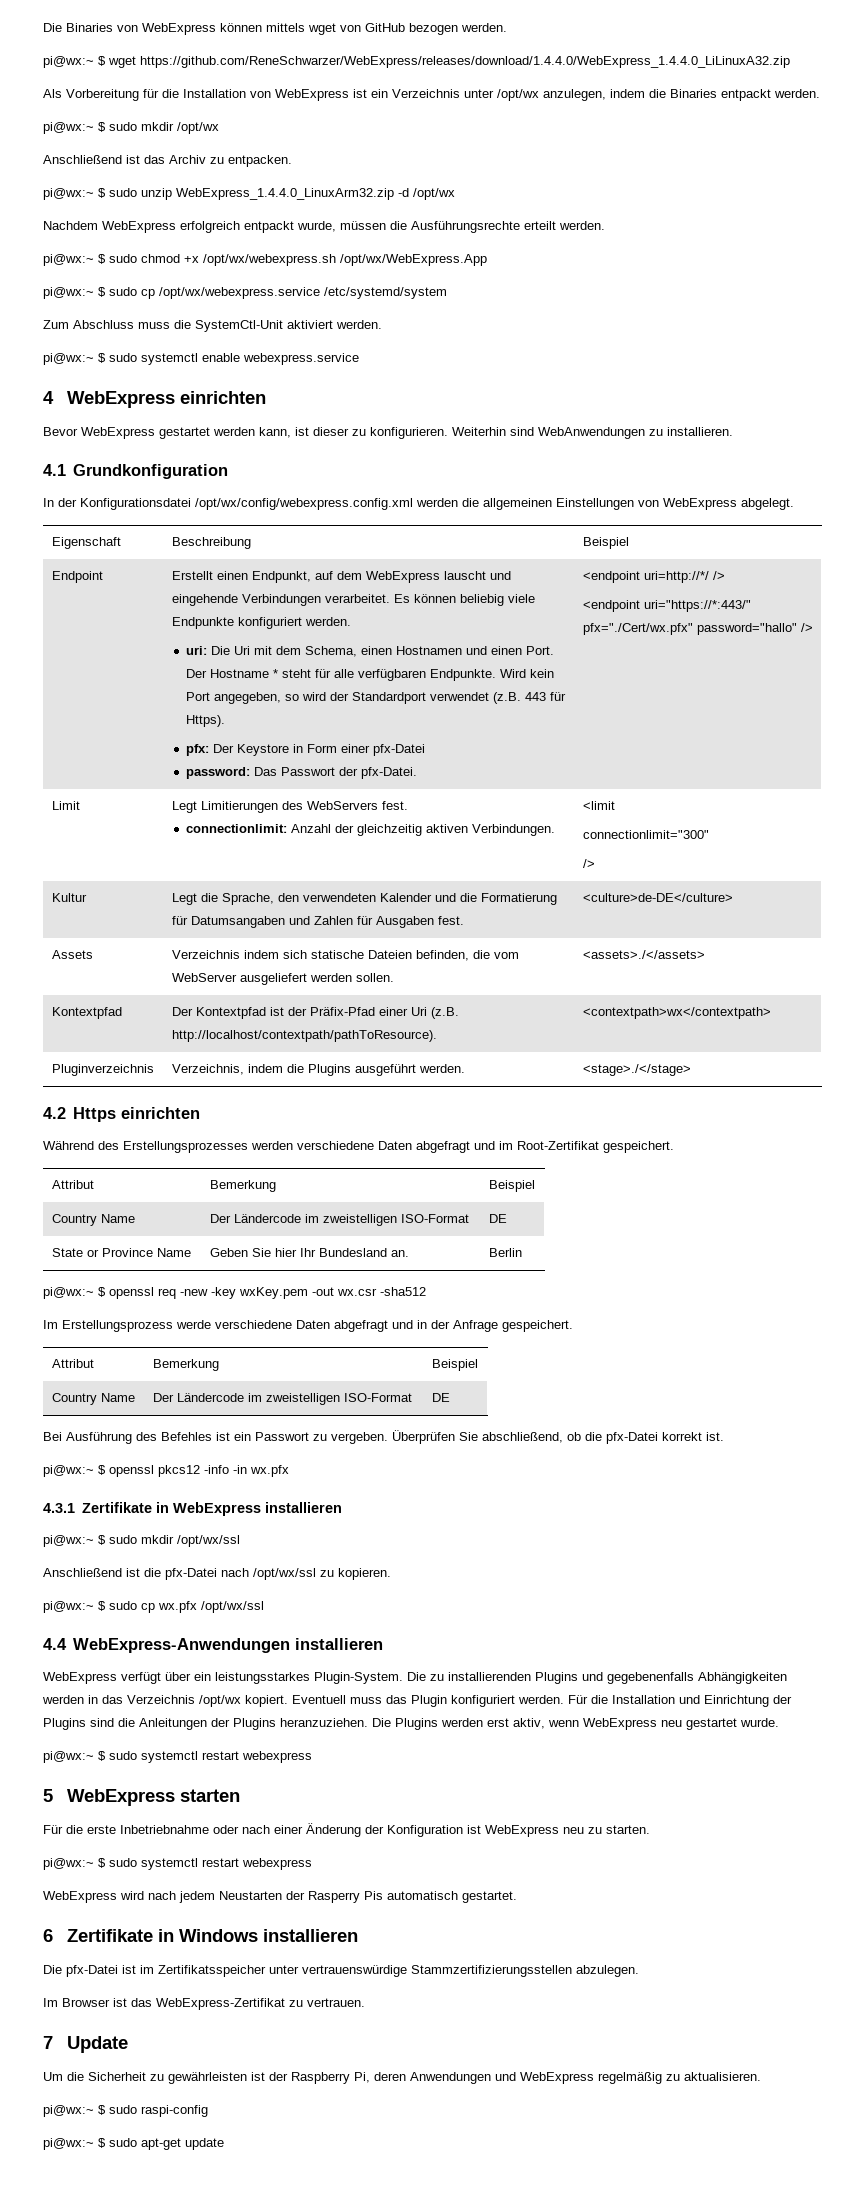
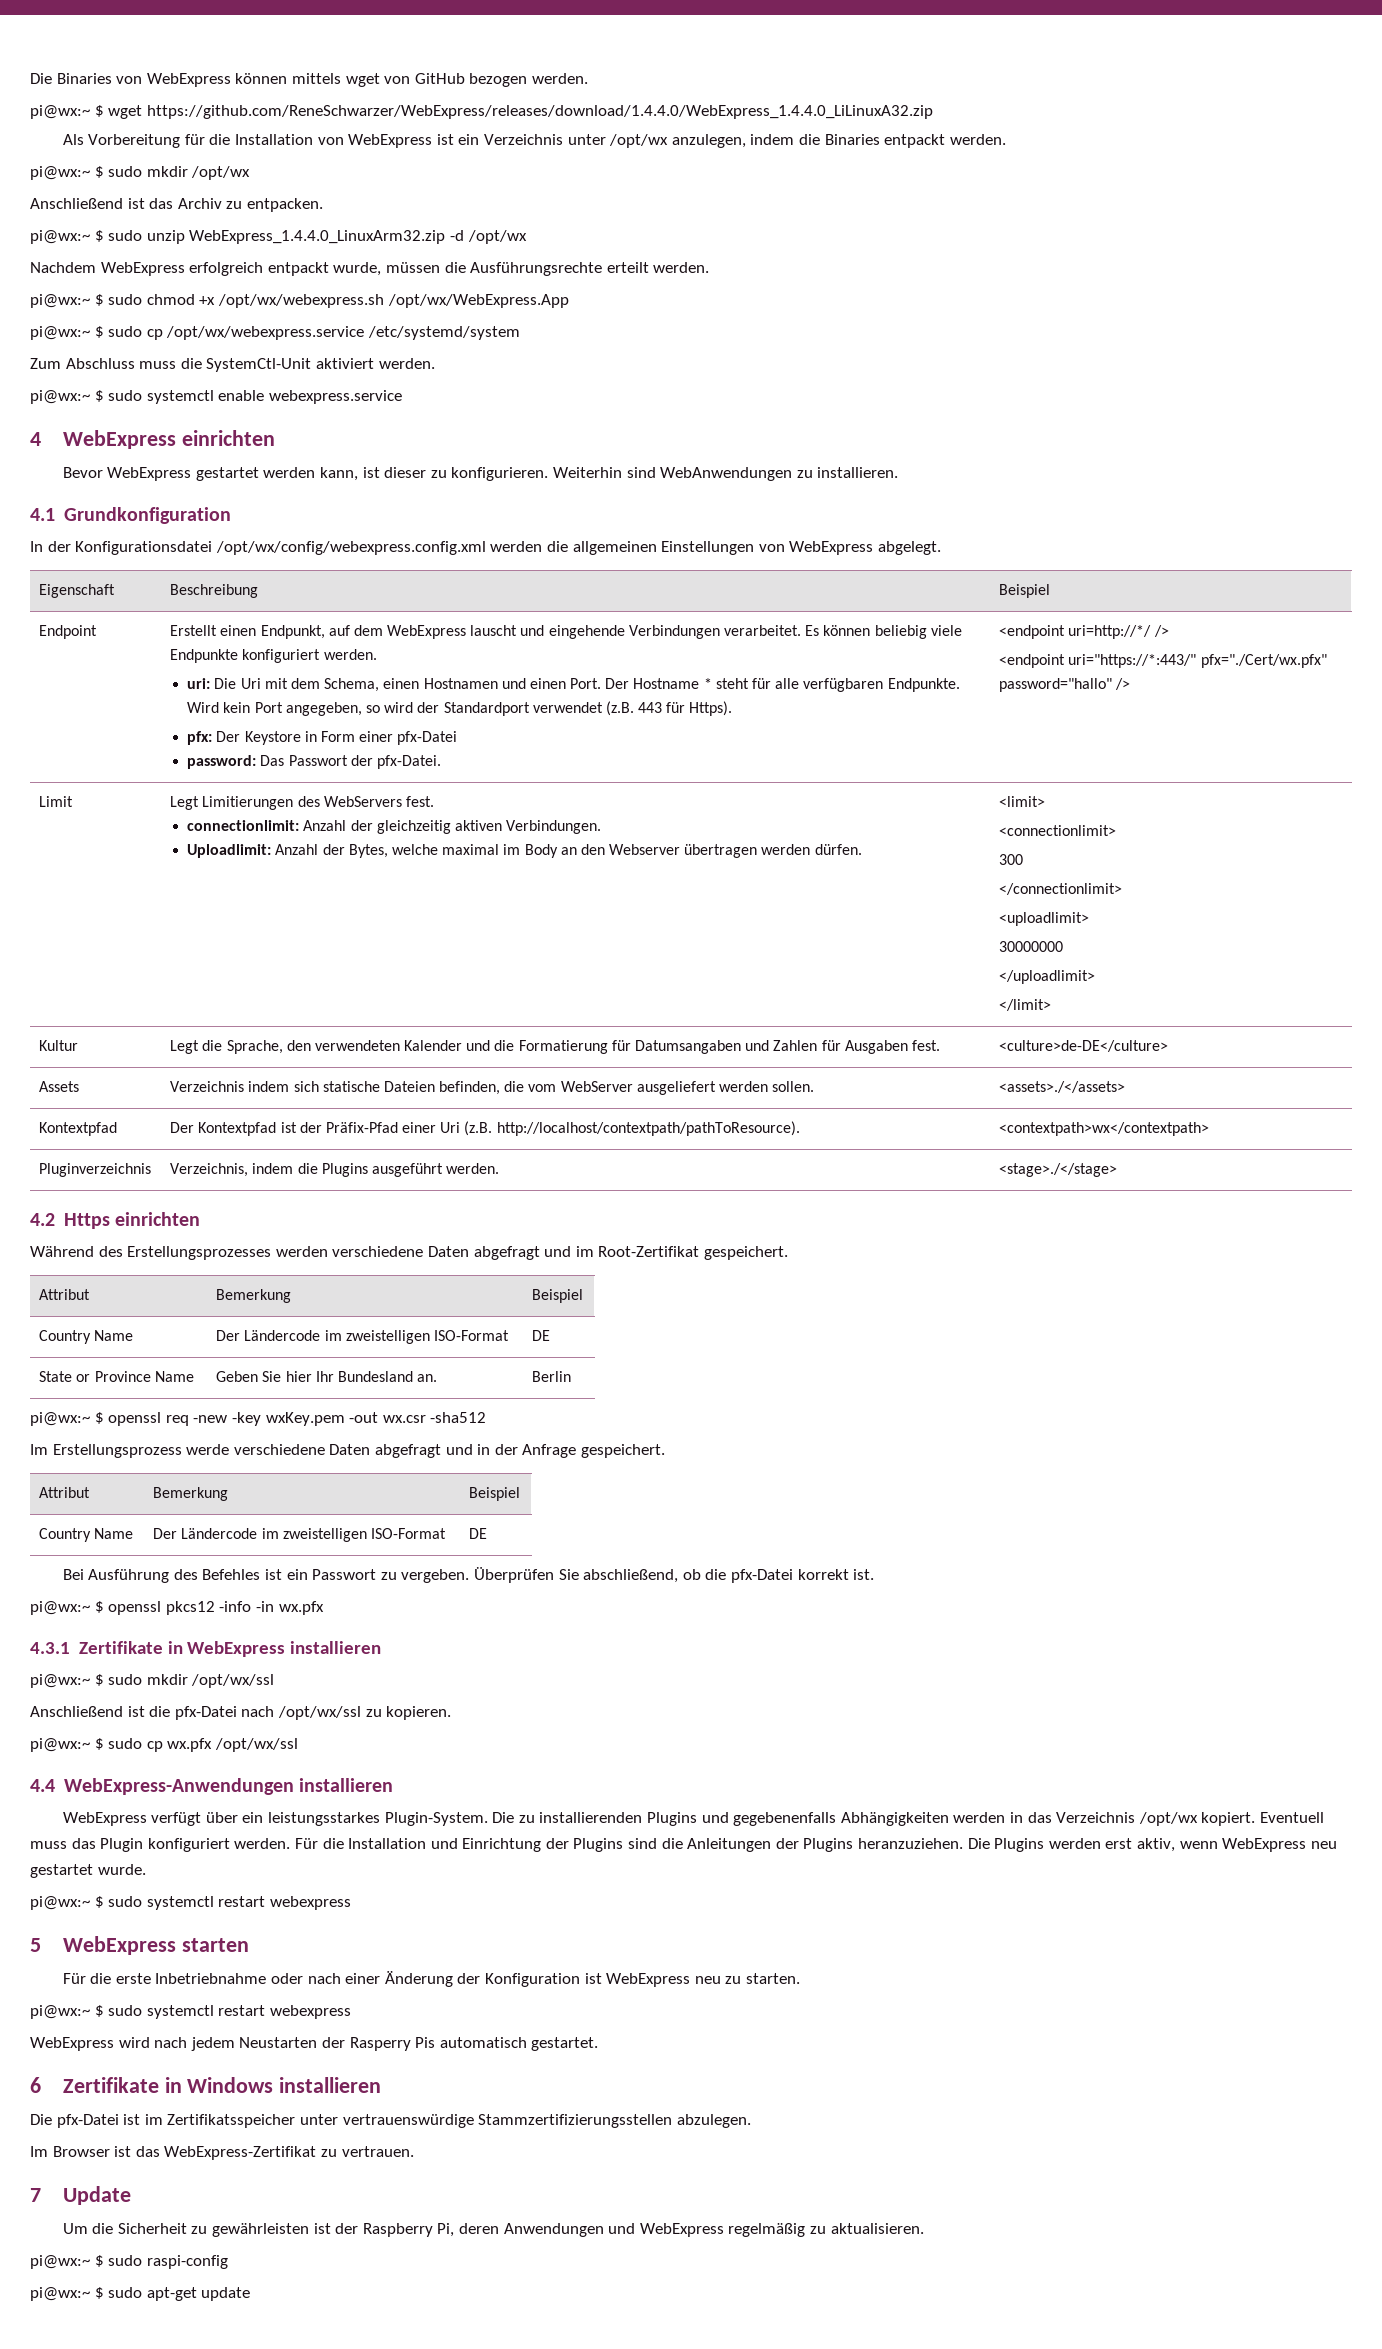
  Limit | Legt Limitierungen des WebServers fest.
- connectionlimit: Anzahl der gleichzeitig aktiven Verbindungen. | <limit
- connectionlimit="300"
- />
+ connectionlimit: Anzahl der gleichzeitig aktiven Verbindungen.
+ Uploadlimit: Anzahl der Bytes, welche maximal im Body an den Webserver übertragen werden dürfen. | <limit>
+ <connectionlimit>
+ 300
+ </connectionlimit>
+ <uploadlimit>
+ 30000000
+ </uploadlimit>
+ </limit>

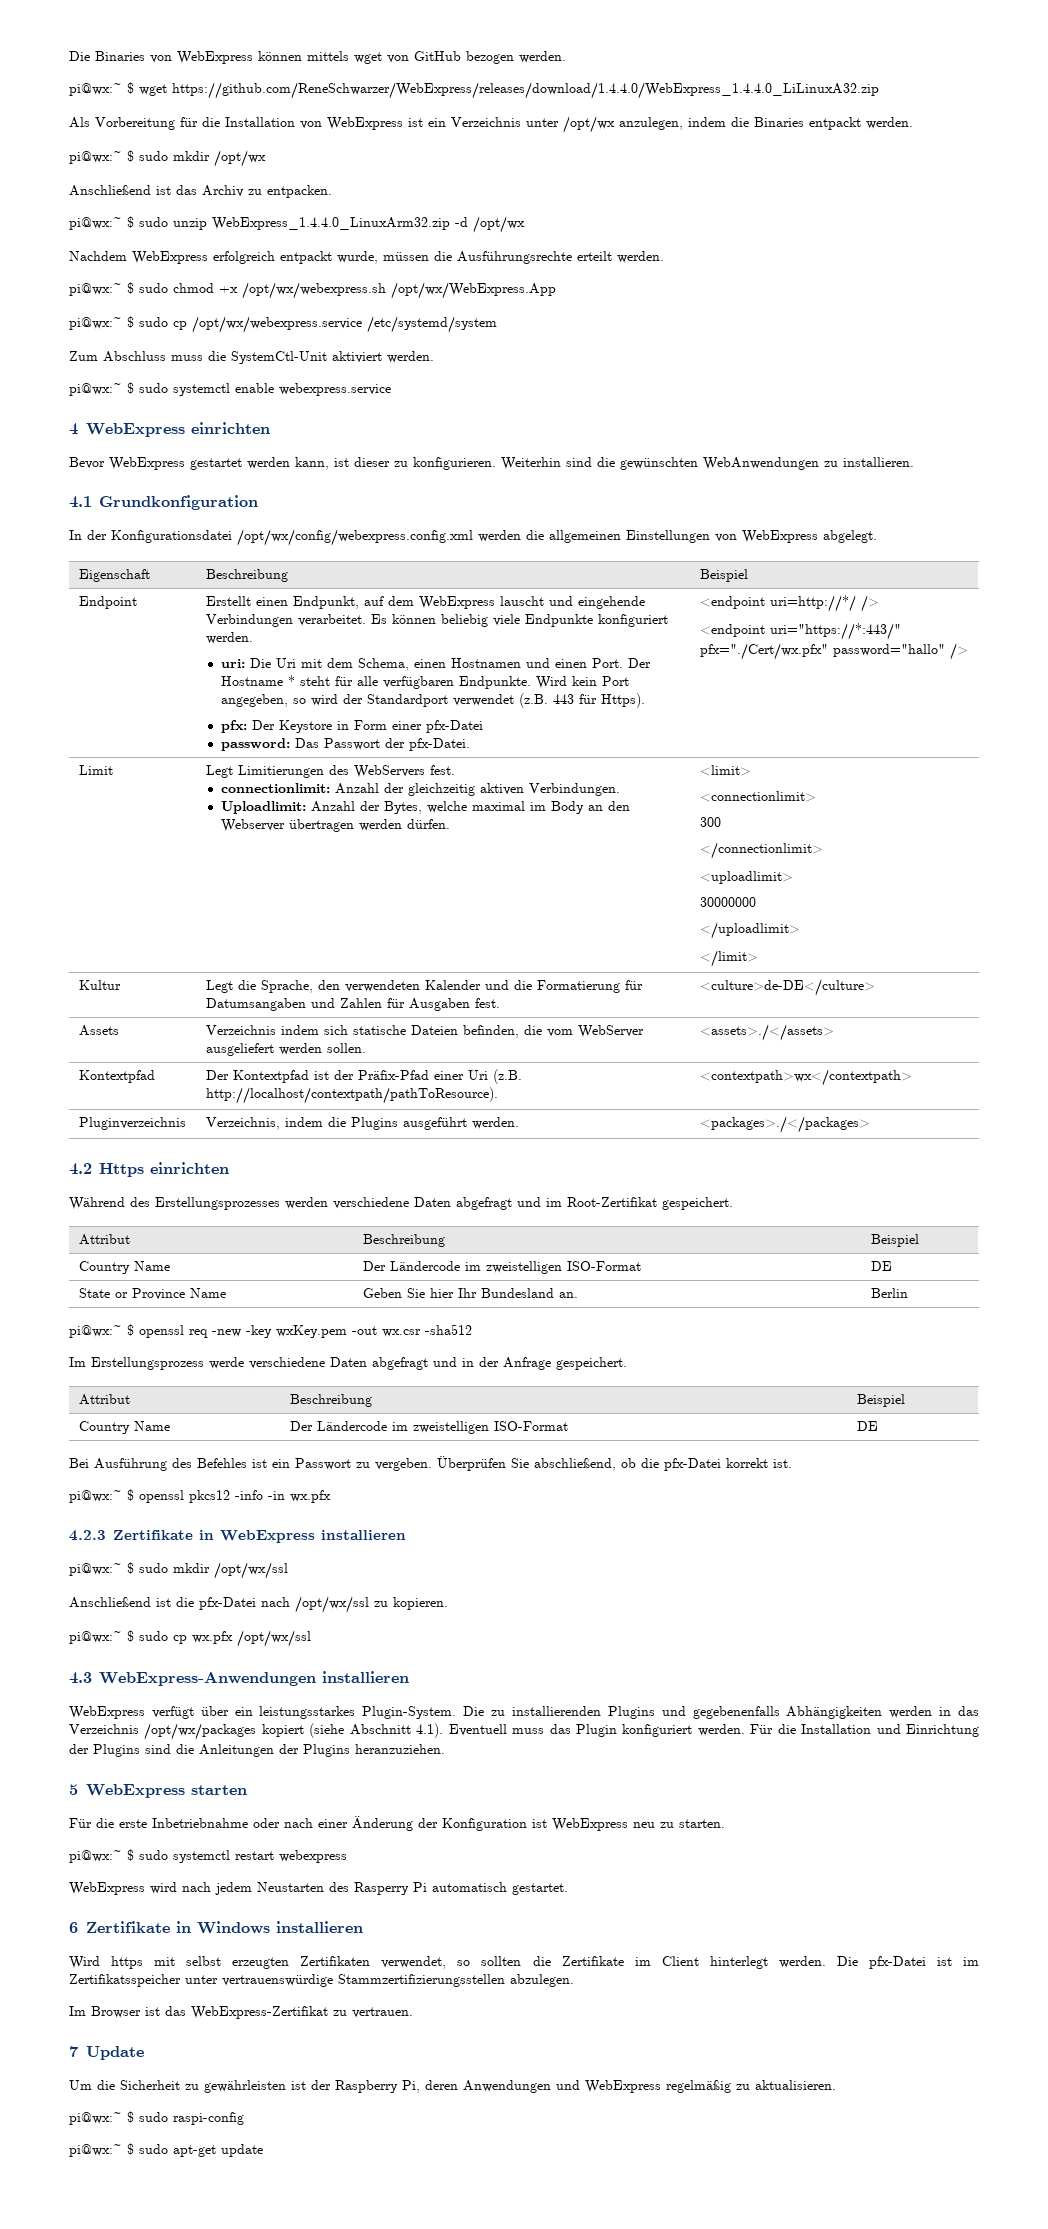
- Weiterhin sind WebAnwendungen zu installieren.
+ Weiterhin sind die gewünschten WebAnwendungen zu installieren.
- Pluginverzeichnis | Verzeichnis, indem die Plugins ausgeführt werden. | <stage>./</stage>
+ Pluginverzeichnis | Verzeichnis, indem die Plugins ausgeführt werden. | <packages>./</packages>
  Während des Erstellungsprozesses werden verschiedene Daten abgefragt und im Root-Zertifikat gespeichert.
- Attribut | Bemerkung | Beispiel
+ Attribut | Beschreibung | Beispiel
  Im Erstellungsprozess werde verschiedene Daten abgefragt und in der Anfrage gespeichert.
- Attribut | Bemerkung | Beispiel
+ Attribut | Beschreibung | Beispiel
- 4.3.1 Zertifikate in WebExpress installieren
+ 4.2.3 Zertifikate in WebExpress installieren
- 4.4 WebExpress-Anwendungen installieren
+ 4.3 WebExpress-Anwendungen installieren
- Die zu installierenden Plugins und gegebenenfalls Abhängigkeiten werden in das Verzeichnis /opt/wx kopiert. Eventuell muss das Plugin konfiguriert werden.
+ Die zu installierenden Plugins und gegebenenfalls Abhängigkeiten werden in das Verzeichnis /opt/wx/packages kopiert (siehe Abschnitt 4.1). Eventuell muss das Plugin konfiguriert werden.
- Die Plugins werden erst aktiv, wenn WebExpress neu gestartet wurde.
- pi@wx:~ $ sudo systemctl restart webexpress
- WebExpress wird nach jedem Neustarten der Rasperry Pis automatisch gestartet.
+ WebExpress wird nach jedem Neustarten des Rasperry Pi automatisch gestartet.
+ Wird https mit selbst erzeugten Zertifikaten verwendet, so sollten die Zertifikate im Client hinterlegt werden.

